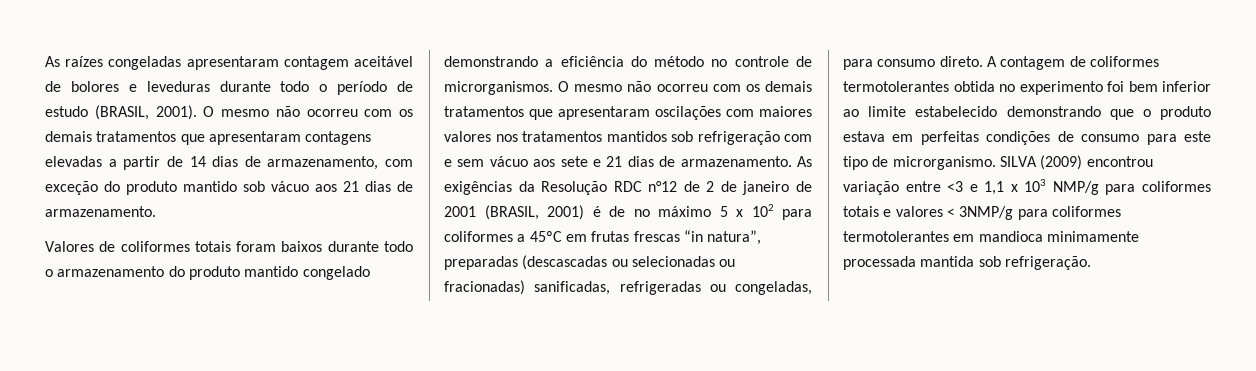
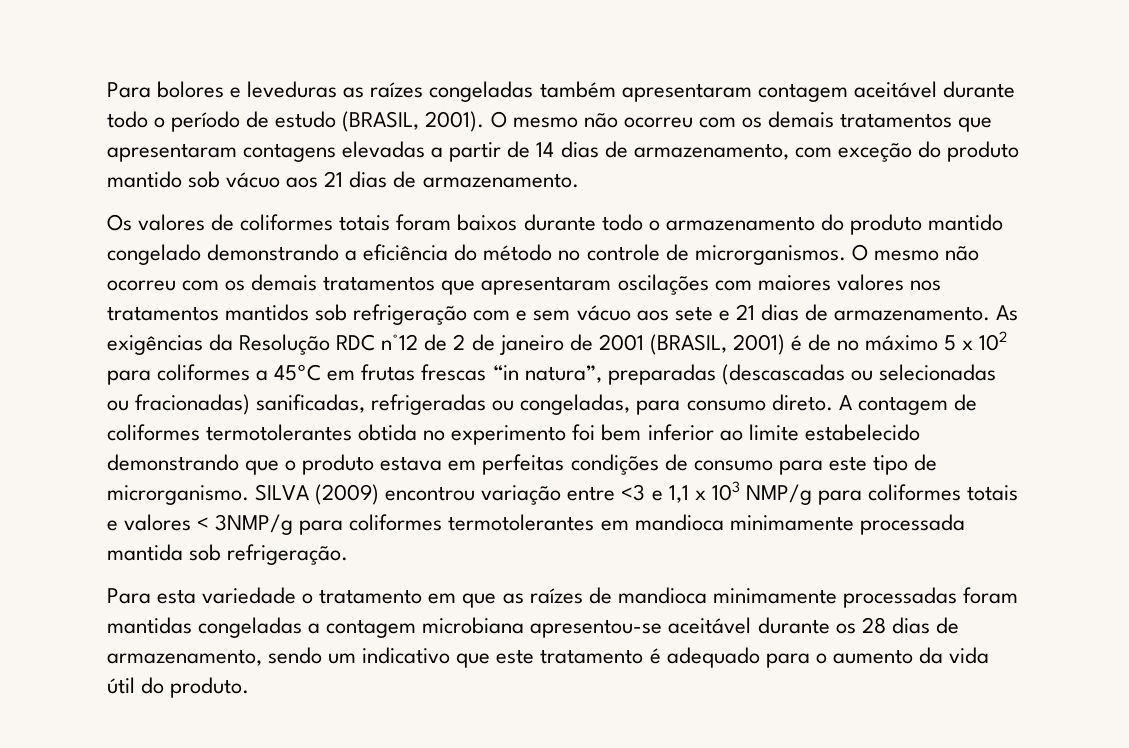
- As raízes congeladas apresentaram contagem aceitável de bolores e leveduras durante todo o período de estudo (BRASIL, 2001).
+ Para bolores e leveduras as raízes congeladas também apresentaram contagem aceitável durante todo o período de estudo (BRASIL, 2001).
- Valores de coliformes totais foram baixos durante todo o armazenamento do produto mantido congelado demonstrando a eficiência do método no controle de microrganismos.
+ Os valores de coliformes totais foram baixos durante todo o armazenamento do produto mantido congelado demonstrando a eficiência do método no controle de microrganismos.
+ Para esta variedade o tratamento em que as raízes de mandioca minimamente processadas foram mantidas congeladas a contagem microbiana apresentou-se aceitável durante os 28 dias de armazenamento, sendo um indicativo que este tratamento é adequado para o aumento da vida útil do produto.

